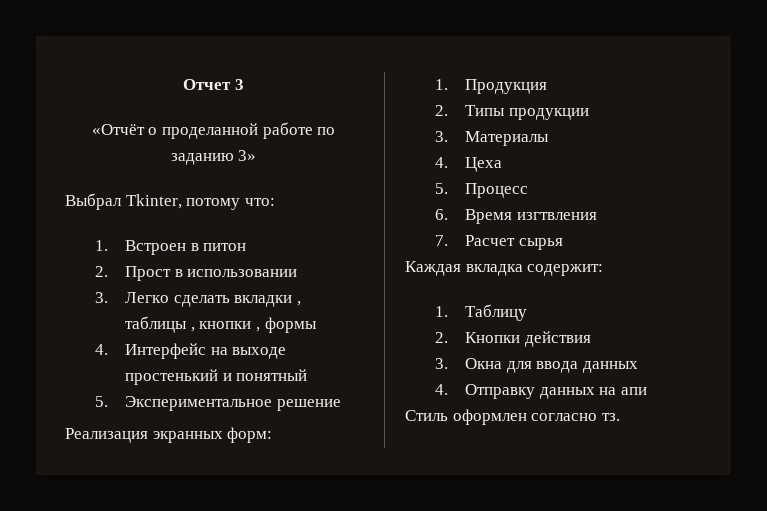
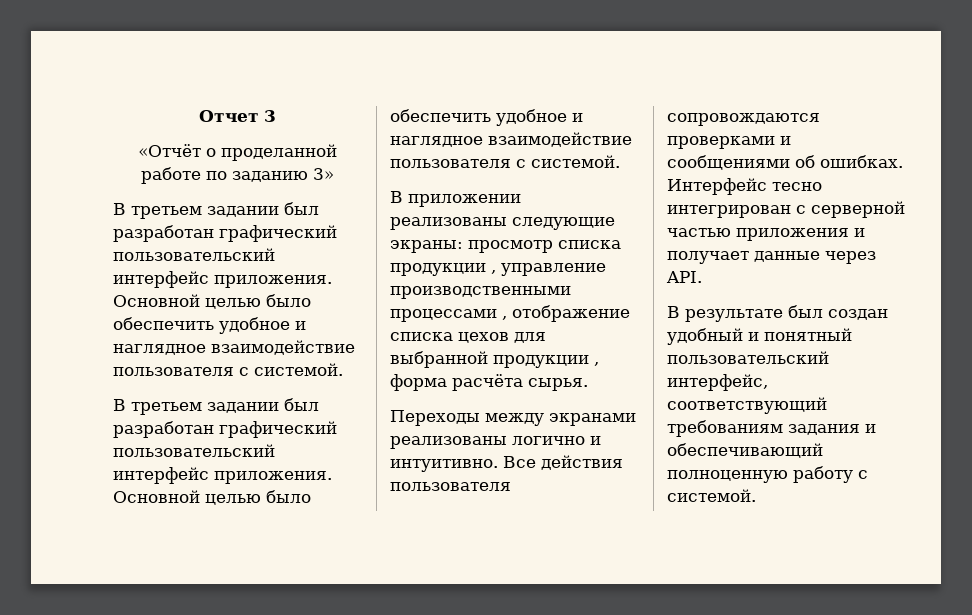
  «Отчёт о проделанной работе по заданию 3»
- Выбрал Tkinter, потому что:
- 1. Встроен в питон
- 2. Прост в использовании
- 3. Легко сделать вкладки , таблицы , кнопки , формы
- 4. Интерфейс на выходе простенький и понятный
- 5. Экспериментальное решение
- Реализация экранных форм:
- 1. Продукция
- 2. Типы продукции
- 3. Материалы
- 4. Цеха
- 5. Процесс
- 6. Время изгтвления
- 7. Расчет сырья
- Каждая вкладка содержит:
- 1. Таблицу
- 2. Кнопки действия
- 3. Окна для ввода данных
- 4. Отправку данных на апи
- Стиль оформлен согласно тз.
+ В третьем задании был разработан графический пользовательский интерфейс приложения. Основной целью было обеспечить удобное и наглядное взаимодействие пользователя с системой.
+ В третьем задании был разработан графический пользовательский интерфейс приложения. Основной целью было обеспечить удобное и наглядное взаимодействие пользователя с системой.
+ В приложении реализованы следующие экраны: просмотр списка продукции , управление производственными процессами , отображение списка цехов для выбранной продукции , форма расчёта сырья.
+ Переходы между экранами реализованы логично и интуитивно. Все действия пользователя сопровождаются проверками и сообщениями об ошибках. Интерфейс тесно интегрирован с серверной частью приложения и получает данные через API.
+ В результате был создан удобный и понятный пользовательский интерфейс, соответствующий требованиям задания и обеспечивающий полноценную работу с системой.

